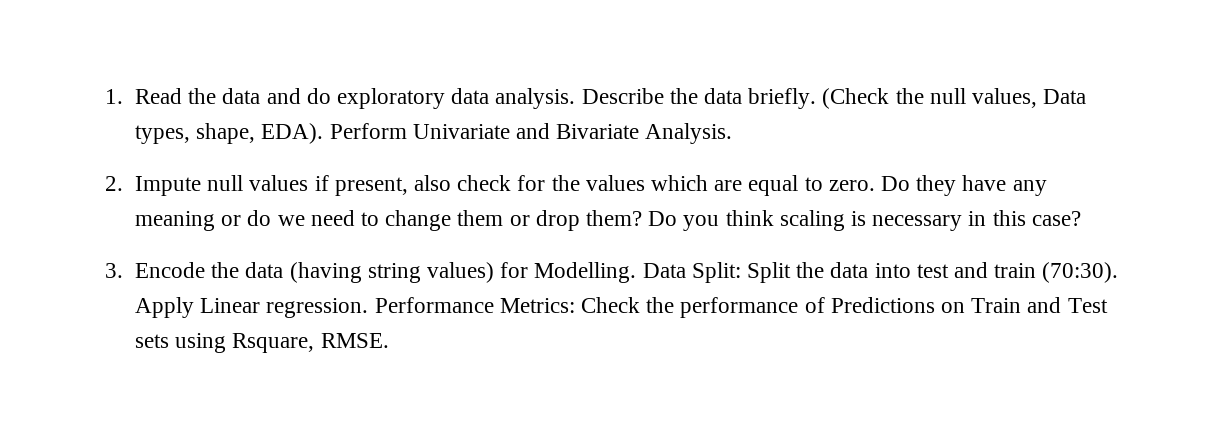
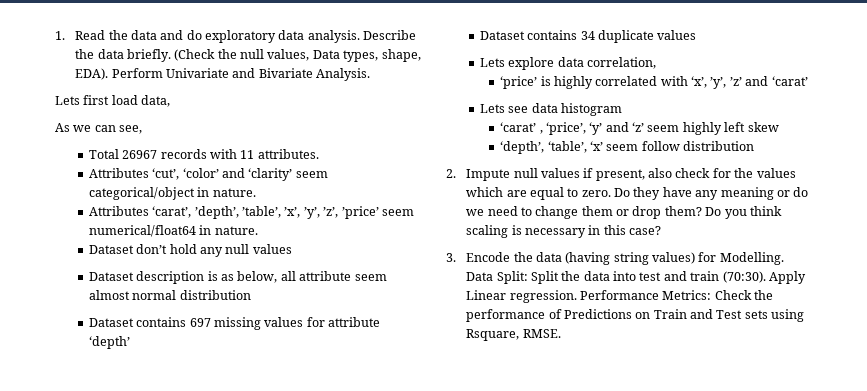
+ Lets first load data,
+ As we can see,
+ Total 26967 records with 11 attributes.
+ Attributes ‘cut’, ‘color’ and ‘clarity’ seem categorical/object in nature.
+ Attributes ‘carat’, ’depth’, ’table’, ’x’, ’y’, ’z’, ’price’ seem numerical/float64 in nature.
+ Dataset don’t hold any null values
+ Dataset description is as below, all attribute seem almost normal distribution
+ Dataset contains 697 missing values for attribute ‘depth’
+ Dataset contains 34 duplicate values
+ Lets explore data correlation,
+ ‘price’ is highly correlated with ‘x’, ’y’, ’z’ and ‘carat’
+ Lets see data histogram
+ ‘carat’ , ‘price’, ‘y’ and ‘z’ seem highly left skew
+ ‘depth’, ‘table’, ‘x’ seem follow distribution

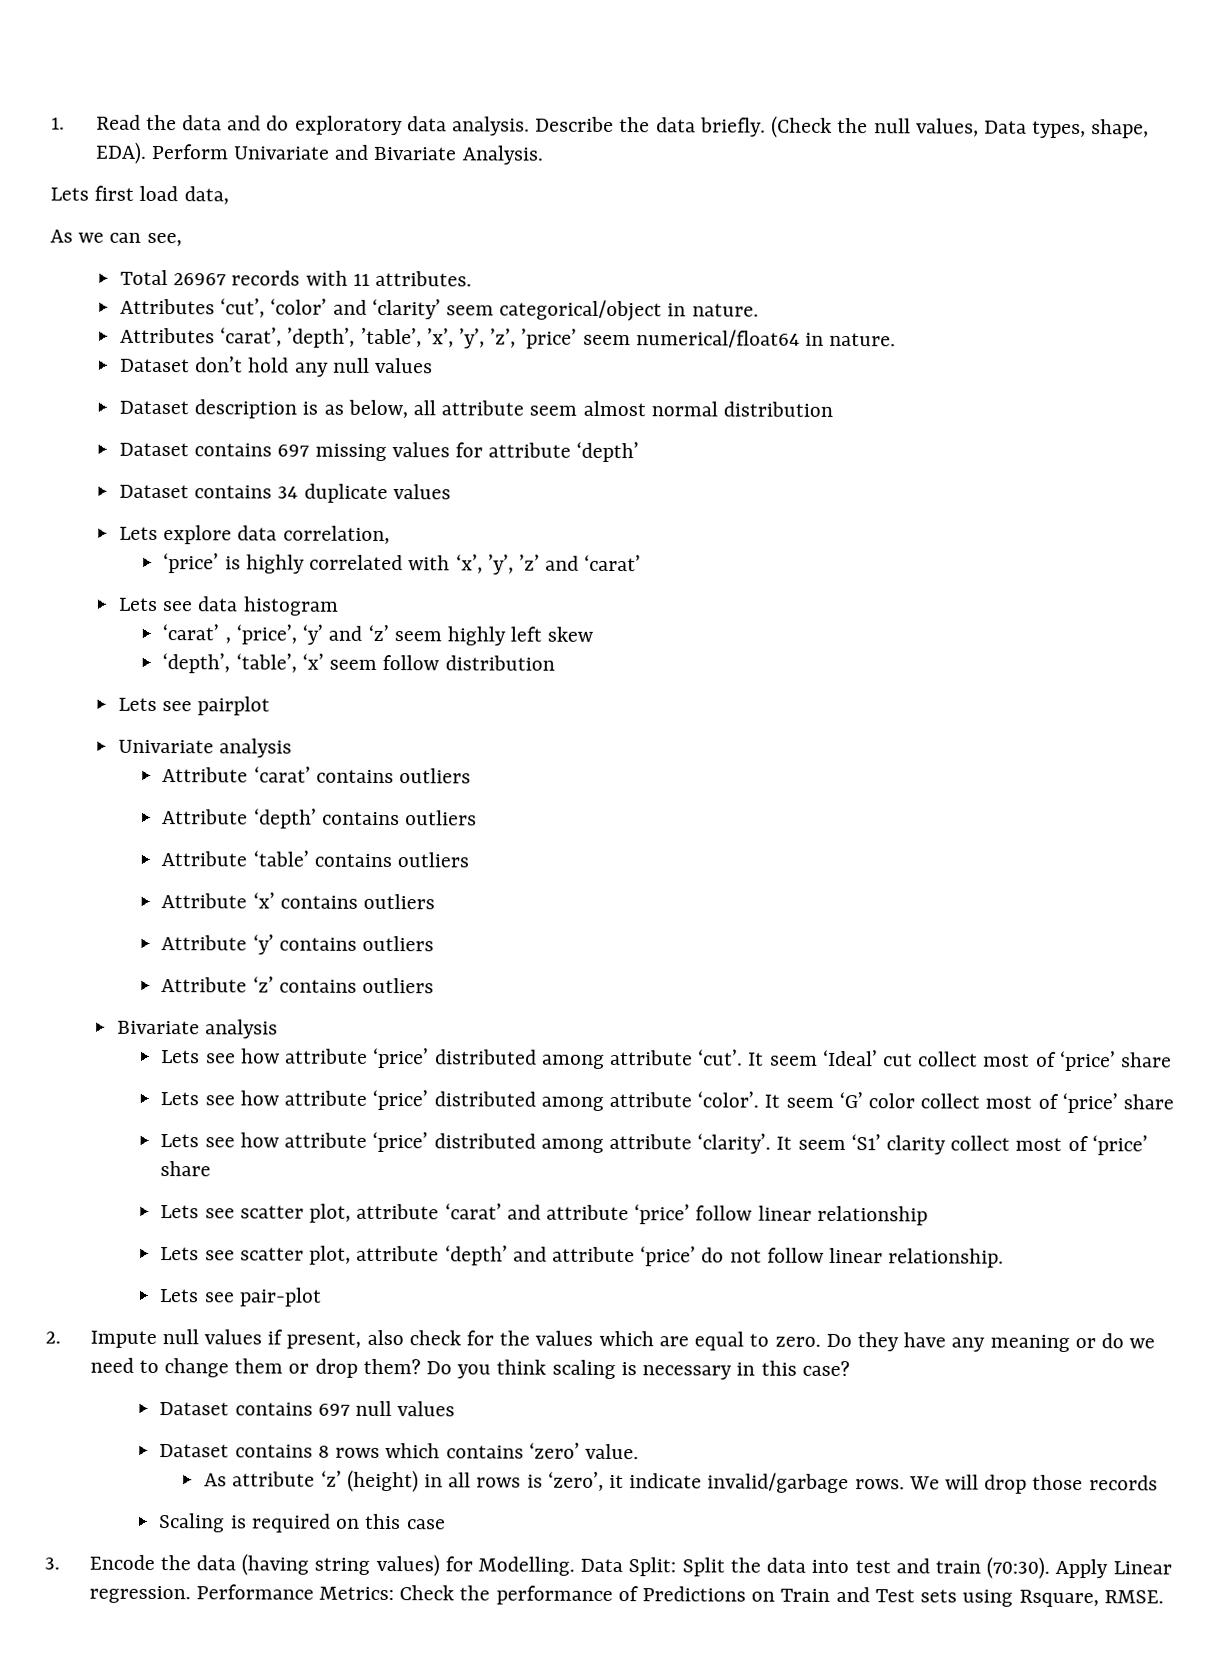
+ Lets see pairplot
+ Univariate analysis
+ Attribute ‘carat’ contains outliers
+ Attribute ‘depth’ contains outliers
+ Attribute ‘table’ contains outliers
+ Attribute ‘x’ contains outliers
+ Attribute ‘y’ contains outliers
+ Attribute ‘z’ contains outliers
+ Bivariate analysis
+ Lets see how attribute ‘price’ distributed among attribute ‘cut’. It seem ‘Ideal’ cut collect most of ‘price’ share
+ Lets see how attribute ‘price’ distributed among attribute ‘color’. It seem ‘G’ color collect most of ‘price’ share
+ Lets see how attribute ‘price’ distributed among attribute ‘clarity’. It seem ‘S1’ clarity collect most of ‘price’ share
+ Lets see scatter plot, attribute ‘carat’ and attribute ‘price’ follow linear relationship
+ Lets see scatter plot, attribute ‘depth’ and attribute ‘price’ do not follow linear relationship.
+ Lets see pair-plot
+ Dataset contains 697 null values
+ Dataset contains 8 rows which contains ‘zero’ value.
+ As attribute ‘z’ (height) in all rows is ‘zero’, it indicate invalid/garbage rows. We will drop those records
+ Scaling is required on this case

